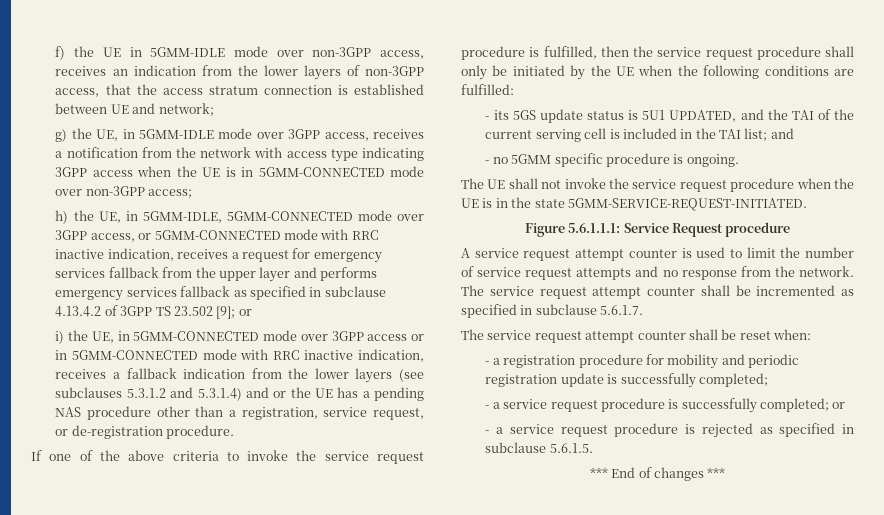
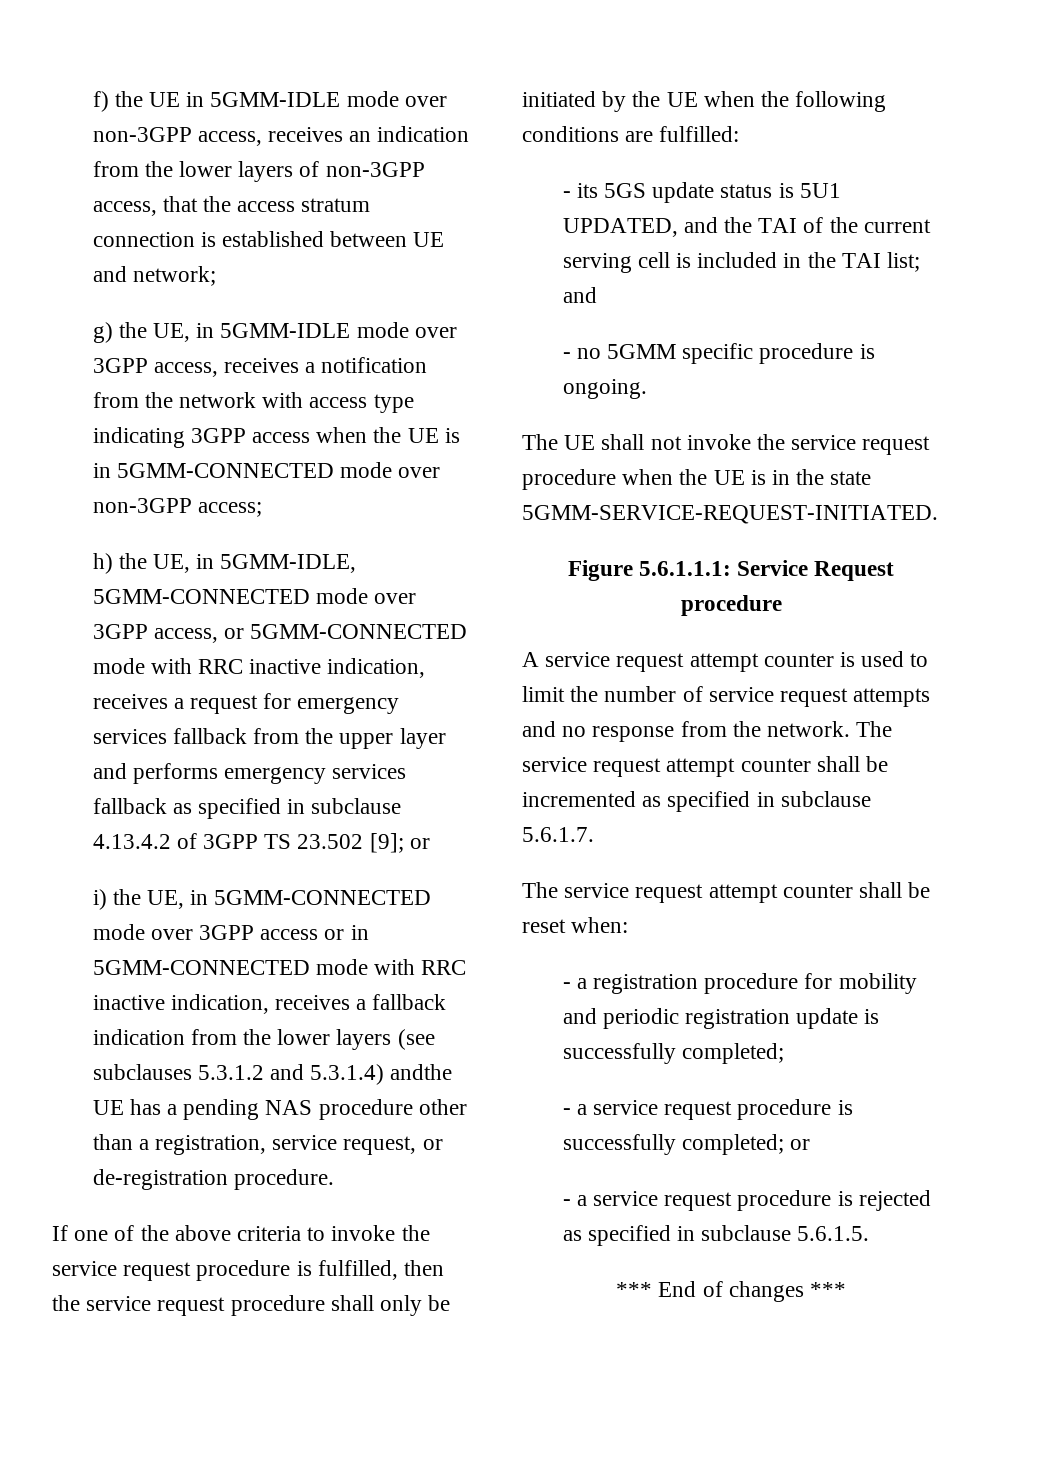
- i) the UE, in 5GMM-CONNECTED mode over 3GPP access or in 5GMM-CONNECTED mode with RRC inactive indication, receives a fallback indication from the lower layers (see subclauses 5.3.1.2 and 5.3.1.4) and or the UE has a pending NAS procedure other than a registration, service request, or de-registration procedure.
+ i) the UE, in 5GMM-CONNECTED mode over 3GPP access or in 5GMM-CONNECTED mode with RRC inactive indication, receives a fallback indication from the lower layers (see subclauses 5.3.1.2 and 5.3.1.4) andthe UE has a pending NAS procedure other than a registration, service request, or de-registration procedure.

